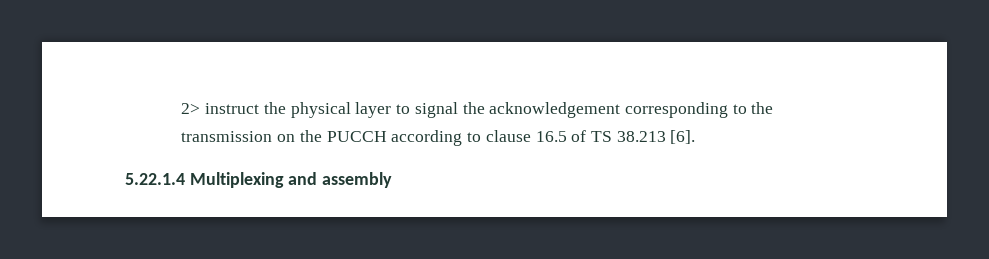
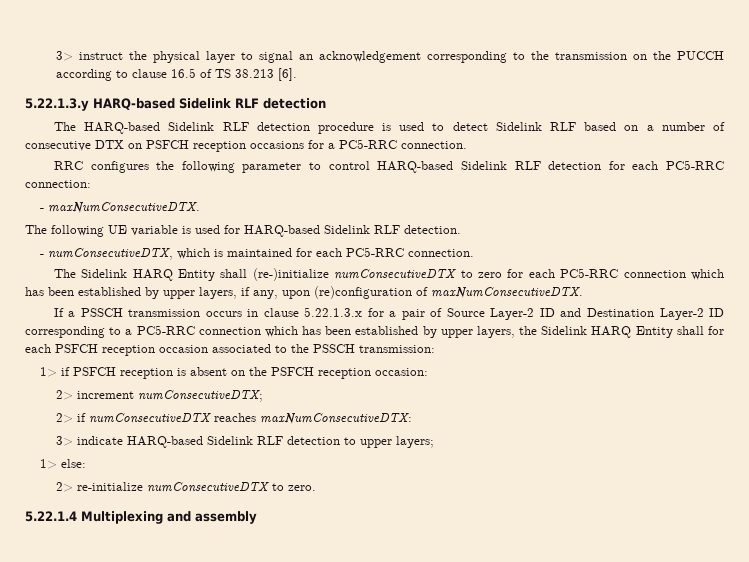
- 2> instruct the physical layer to signal the acknowledgement corresponding to the transmission on the PUCCH according to clause 16.5 of TS 38.213 [6].
+ 3> instruct the physical layer to signal an acknowledgement corresponding to the transmission on the PUCCH according to clause 16.5 of TS 38.213 [6].
+ 5.22.1.3.y HARQ-based Sidelink RLF detection
+ The HARQ-based Sidelink RLF detection procedure is used to detect Sidelink RLF based on a number of consecutive DTX on PSFCH reception occasions for a PC5-RRC connection.
+ RRC configures the following parameter to control HARQ-based Sidelink RLF detection for each PC5-RRC connection:
+ - maxNumConsecutiveDTX.
+ The following UE variable is used for HARQ-based Sidelink RLF detection.
+ - numConsecutiveDTX, which is maintained for each PC5-RRC connection.
+ The Sidelink HARQ Entity shall (re-)initialize numConsecutiveDTX to zero for each PC5-RRC connection which has been established by upper layers, if any, upon (re)configuration of maxNumConsecutiveDTX.
+ If a PSSCH transmission occurs in clause 5.22.1.3.x for a pair of Source Layer-2 ID and Destination Layer-2 ID corresponding to a PC5-RRC connection which has been established by upper layers, the Sidelink HARQ Entity shall for each PSFCH reception occasion associated to the PSSCH transmission:
+ 1> if PSFCH reception is absent on the PSFCH reception occasion:
+ 2> increment numConsecutiveDTX;
+ 2> if numConsecutiveDTX reaches maxNumConsecutiveDTX:
+ 3> indicate HARQ-based Sidelink RLF detection to upper layers;
+ 1> else:
+ 2> re-initialize numConsecutiveDTX to zero.

